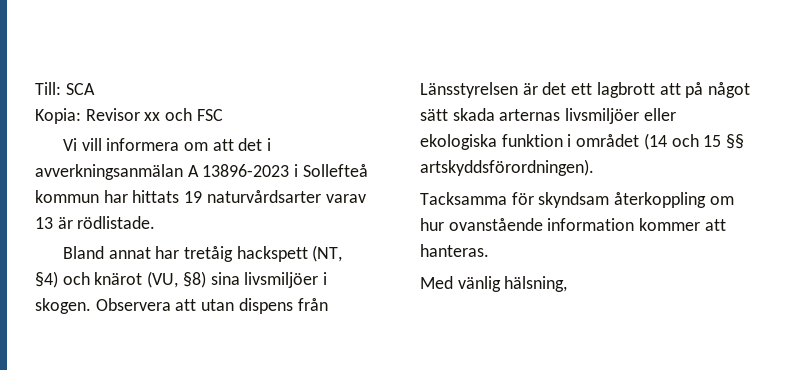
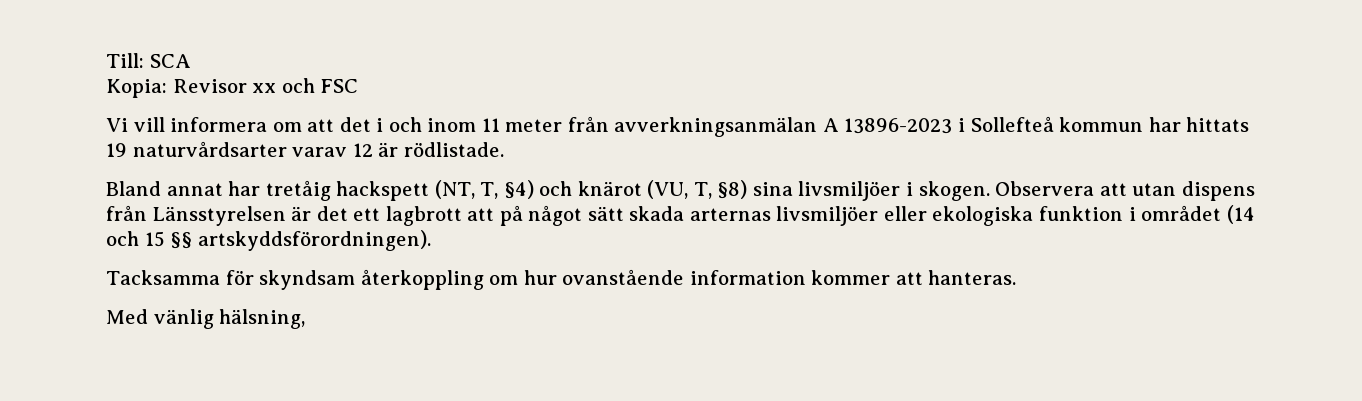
- Vi vill informera om att det i avverkningsanmälan A 13896-2023 i Sollefteå kommun har hittats 19 naturvårdsarter varav 13 är rödlistade.
+ Vi vill informera om att det i och inom 11 meter från avverkningsanmälan A 13896-2023 i Sollefteå kommun har hittats 19 naturvårdsarter varav 12 är rödlistade.
- Bland annat har tretåig hackspett (NT, §4) och knärot (VU, §8) sina livsmiljöer i skogen.
+ Bland annat har tretåig hackspett (NT, T, §4) och knärot (VU, T, §8) sina livsmiljöer i skogen.

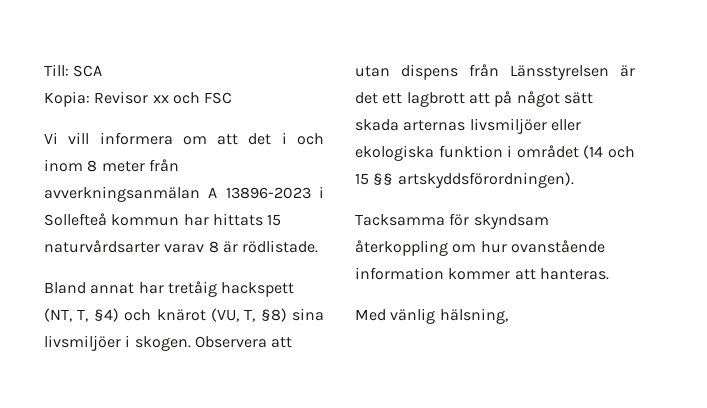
- Vi vill informera om att det i och inom 11 meter från avverkningsanmälan A 13896-2023 i Sollefteå kommun har hittats 19 naturvårdsarter varav 12 är rödlistade.
+ Vi vill informera om att det i och inom 8 meter från avverkningsanmälan A 13896-2023 i Sollefteå kommun har hittats 15 naturvårdsarter varav 8 är rödlistade.

